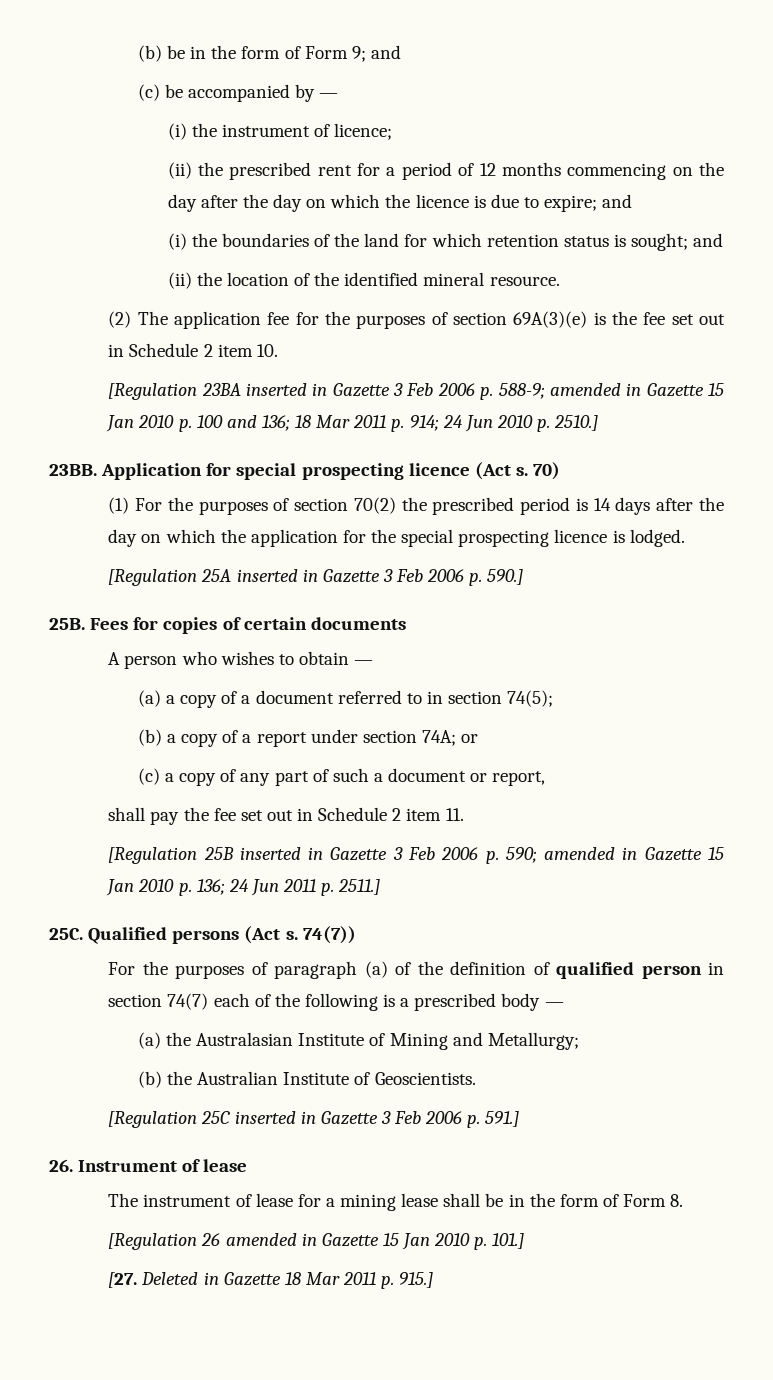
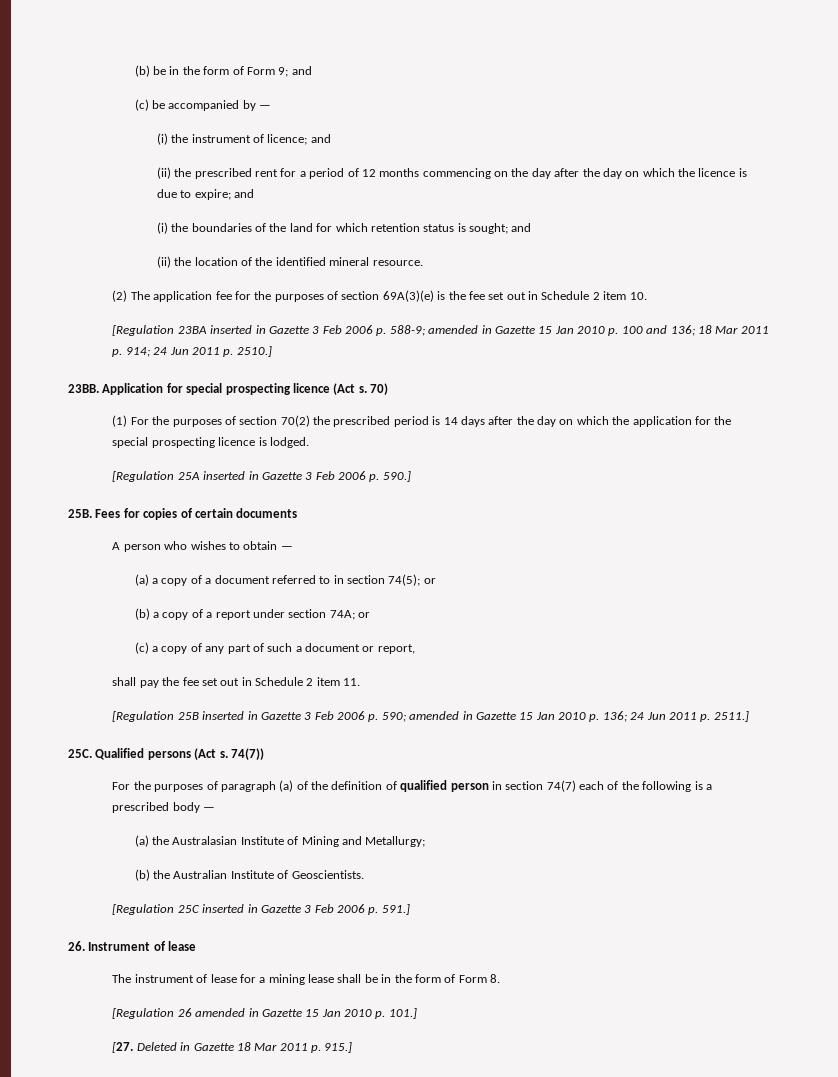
- (i) the instrument of licence;
+ (i) the instrument of licence; and
- [Regulation 23BA inserted in Gazette 3 Feb 2006 p. 588-9; amended in Gazette 15 Jan 2010 p. 100 and 136; 18 Mar 2011 p. 914; 24 Jun 2010 p. 2510.]
+ [Regulation 23BA inserted in Gazette 3 Feb 2006 p. 588-9; amended in Gazette 15 Jan 2010 p. 100 and 136; 18 Mar 2011 p. 914; 24 Jun 2011 p. 2510.]
- (a) a copy of a document referred to in section 74(5);
+ (a) a copy of a document referred to in section 74(5); or

